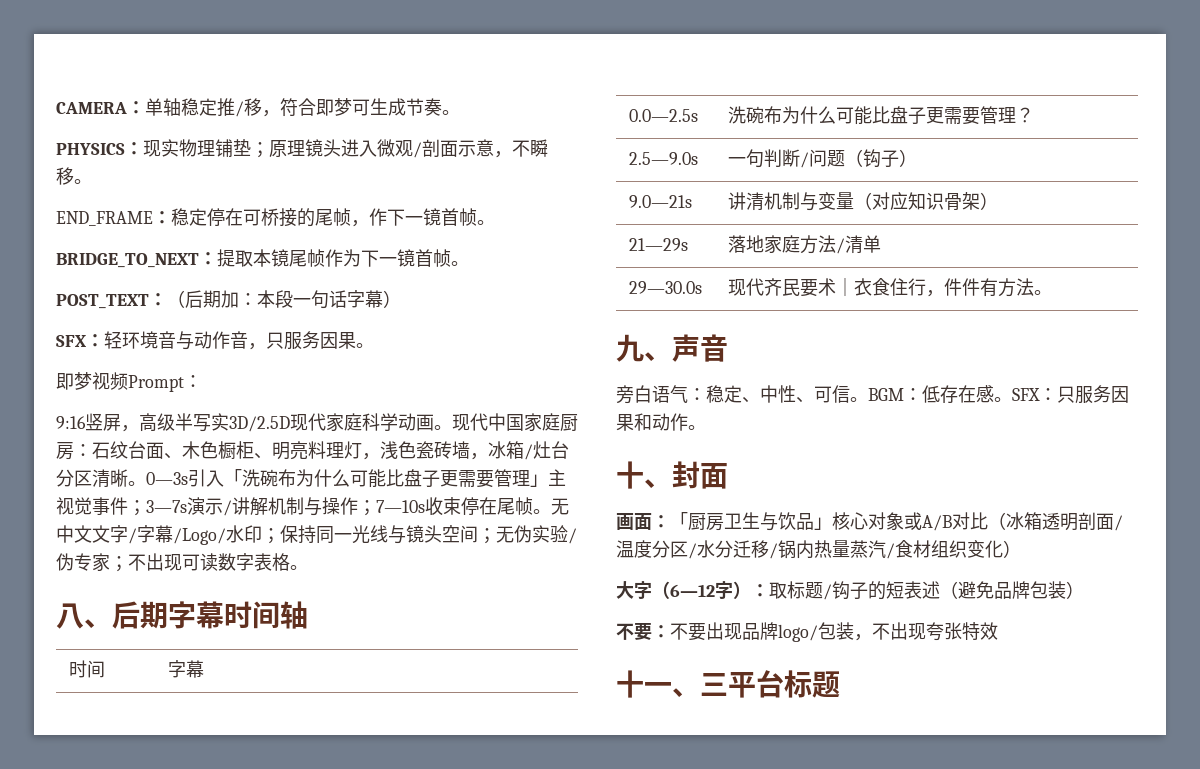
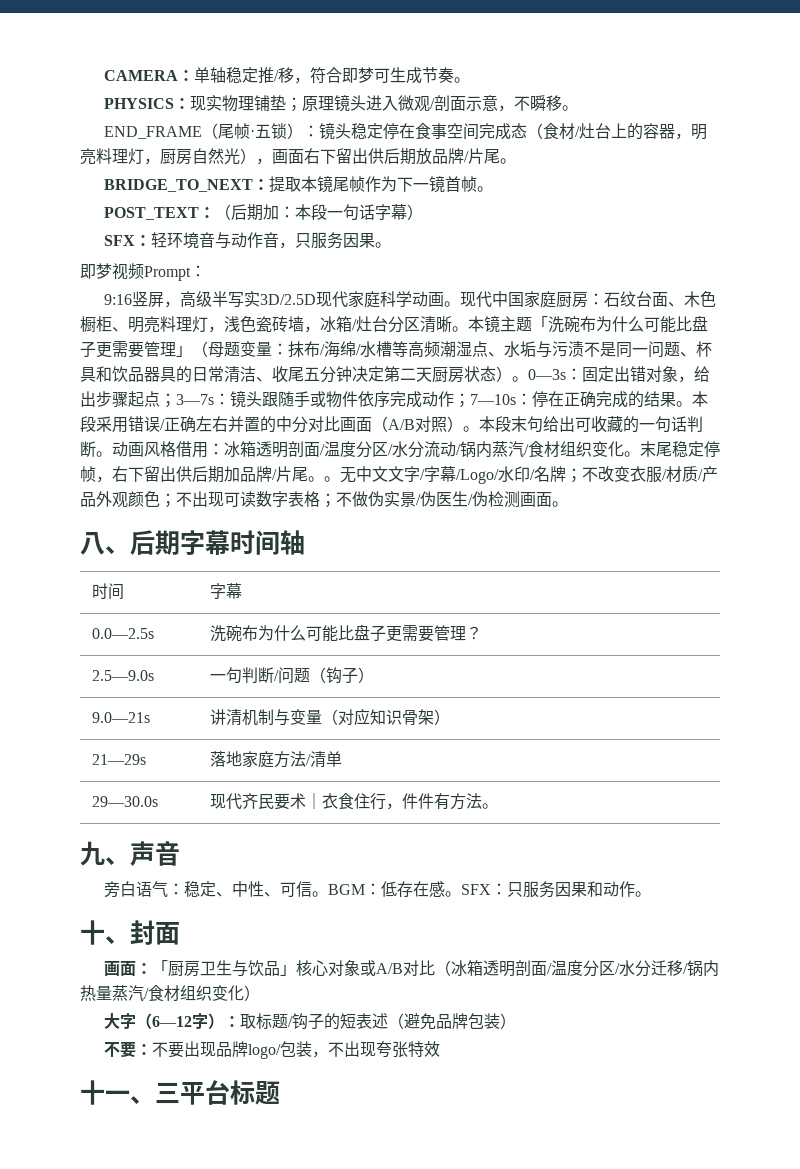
- END_FRAME：稳定停在可桥接的尾帧，作下一镜首帧。
+ END_FRAME（尾帧·五锁）：镜头稳定停在食事空间完成态（食材/灶台上的容器，明亮料理灯，厨房自然光），画面右下留出供后期放品牌/片尾。
- 0—3s引入「洗碗布为什么可能比盘子更需要管理」主视觉事件；3—7s演示/讲解机制与操作；7—10s收束停在尾帧。
+ 本镜主题「洗碗布为什么可能比盘子更需要管理」（母题变量：抹布/海绵/水槽等高频潮湿点、水垢与污渍不是同一问题、杯具和饮品器具的日常清洁、收尾五分钟决定第二天厨房状态）。0—3s：固定出错对象，给出步骤起点；3—7s：镜头跟随手或物件依序完成动作；7—10s：停在正确完成的结果。本段采用错误/正确左右并置的中分对比画面（A/B对照）。本段末句给出可收藏的一句话判断。动画风格借用：冰箱透明剖面/温度分区/水分流动/锅内蒸汽/食材组织变化。末尾稳定停帧，右下留出供后期加品牌/片尾。。
- 无中文文字/字幕/Logo/水印；保持同一光线与镜头空间；无伪实验/伪专家；不出现可读数字表格。
+ 无中文文字/字幕/Logo/水印/名牌；不改变衣服/材质/产品外观颜色；不出现可读数字表格；不做伪实景/伪医生/伪检测画面。

